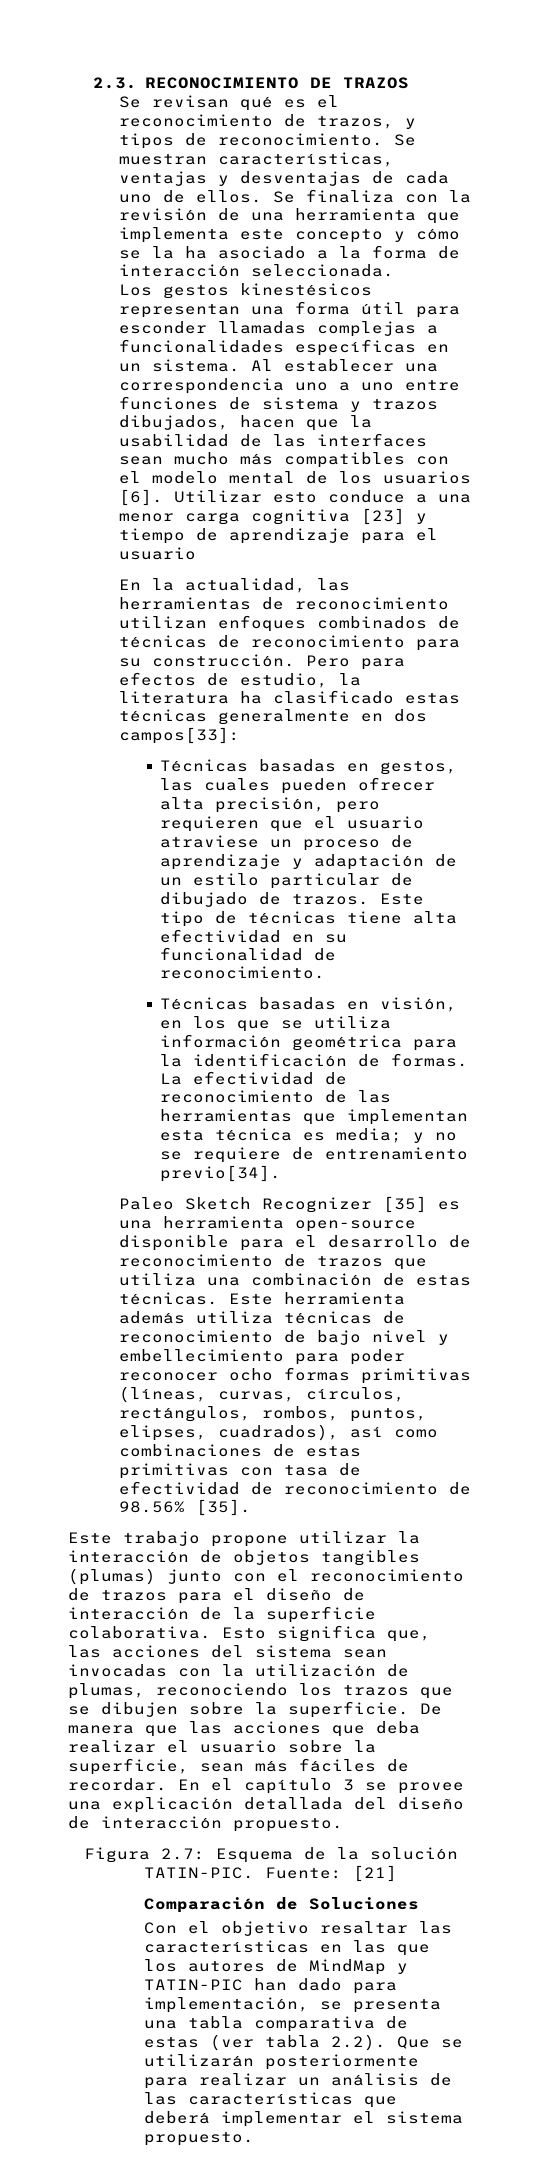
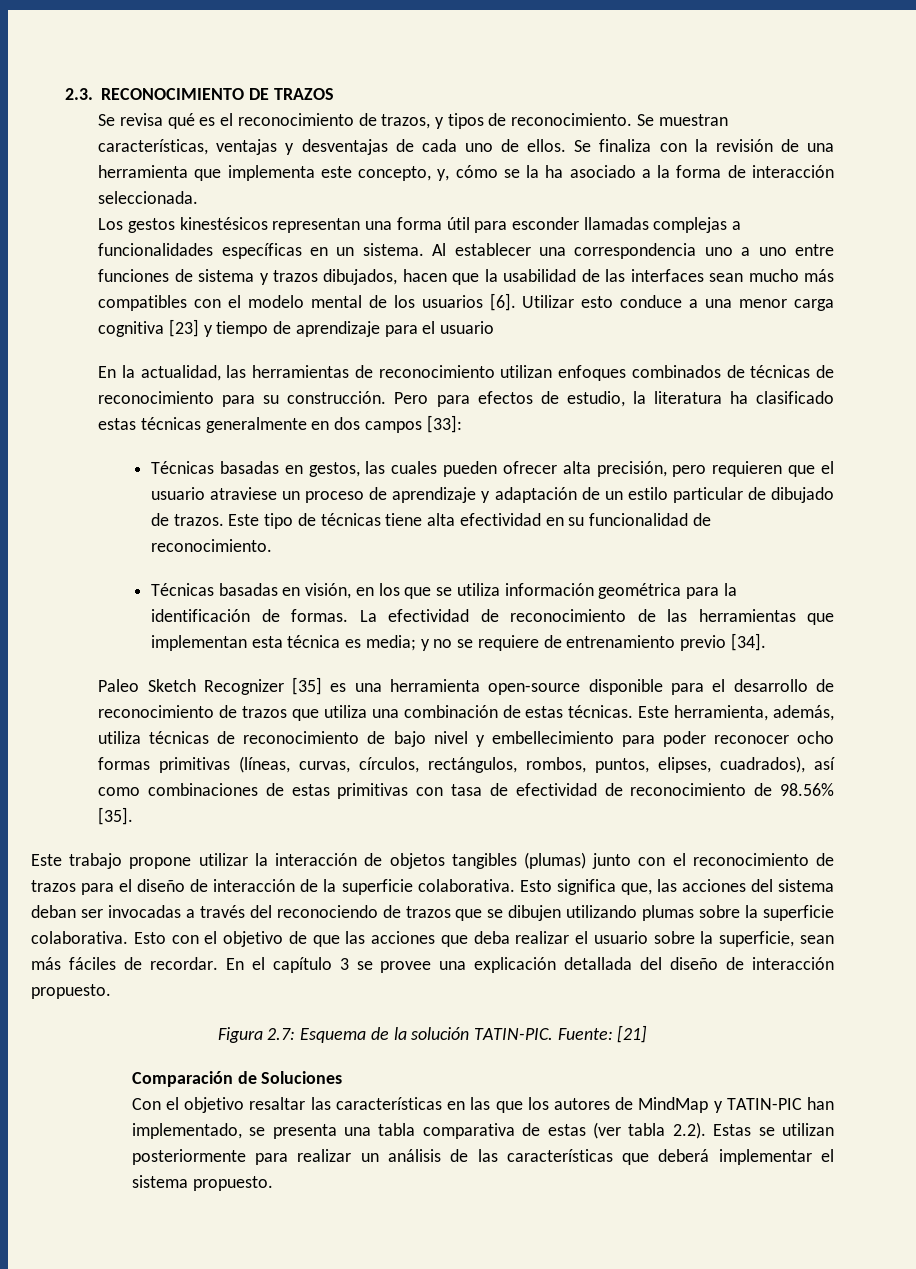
- Se revisan qué es el reconocimiento de trazos, y tipos de reconocimiento.
+ Se revisa qué es el reconocimiento de trazos, y tipos de reconocimiento.
- Se finaliza con la revisión de una herramienta que implementa este concepto y cómo se la ha asociado a la forma de interacción seleccionada.
+ Se finaliza con la revisión de una herramienta que implementa este concepto, y, cómo se la ha asociado a la forma de interacción seleccionada.
- Pero para efectos de estudio, la literatura ha clasificado estas técnicas generalmente en dos campos[33]:
+ Pero para efectos de estudio, la literatura ha clasificado estas técnicas generalmente en dos campos [33]:
- La efectividad de reconocimiento de las herramientas que implementan esta técnica es media; y no se requiere de entrenamiento previo[34].
+ La efectividad de reconocimiento de las herramientas que implementan esta técnica es media; y no se requiere de entrenamiento previo [34].
- Este herramienta además utiliza técnicas de reconocimiento de bajo nivel y embellecimiento para poder reconocer ocho formas primitivas (líneas, curvas, círculos, rectángulos, rombos, puntos, elipses, cuadrados), así como combinaciones de estas primitivas con tasa de efectividad de reconocimiento de 98.56% [35].
+ Este herramienta, además, utiliza técnicas de reconocimiento de bajo nivel y embellecimiento para poder reconocer ocho formas primitivas (líneas, curvas, círculos, rectángulos, rombos, puntos, elipses, cuadrados), así como combinaciones de estas primitivas con tasa de efectividad de reconocimiento de 98.56% [35].
- Esto significa que, las acciones del sistema sean invocadas con la utilización de plumas, reconociendo los trazos que se dibujen sobre la superficie. De manera que las acciones que deba realizar el usuario sobre la superficie, sean más fáciles de recordar.
+ Esto significa que, las acciones del sistema deban ser invocadas a través del reconociendo de trazos que se dibujen utilizando plumas sobre la superficie colaborativa. Esto con el objetivo de que las acciones que deba realizar el usuario sobre la superficie, sean más fáciles de recordar.
- Con el objetivo resaltar las características en las que los autores de MindMap y TATIN-PIC han dado para implementación, se presenta una tabla comparativa de estas (ver tabla 2.2). Que se utilizarán posteriormente para realizar un análisis de las características que deberá implementar el sistema propuesto.
+ Con el objetivo resaltar las características en las que los autores de MindMap y TATIN-PIC han implementado, se presenta una tabla comparativa de estas (ver tabla 2.2). Estas se utilizan posteriormente para realizar un análisis de las características que deberá implementar el sistema propuesto.

